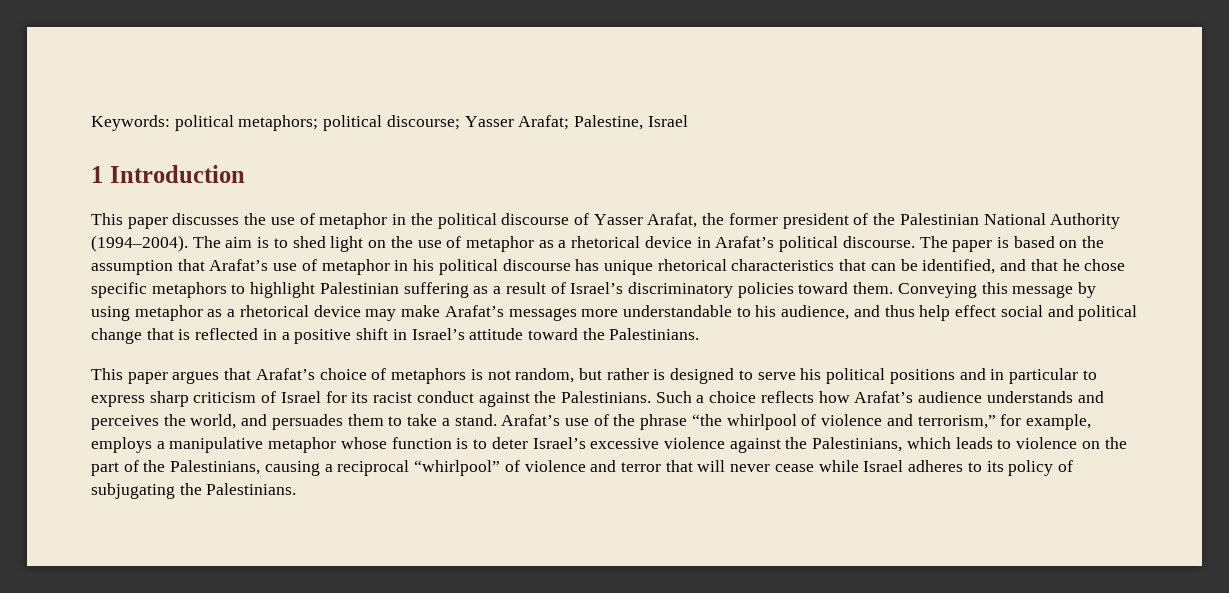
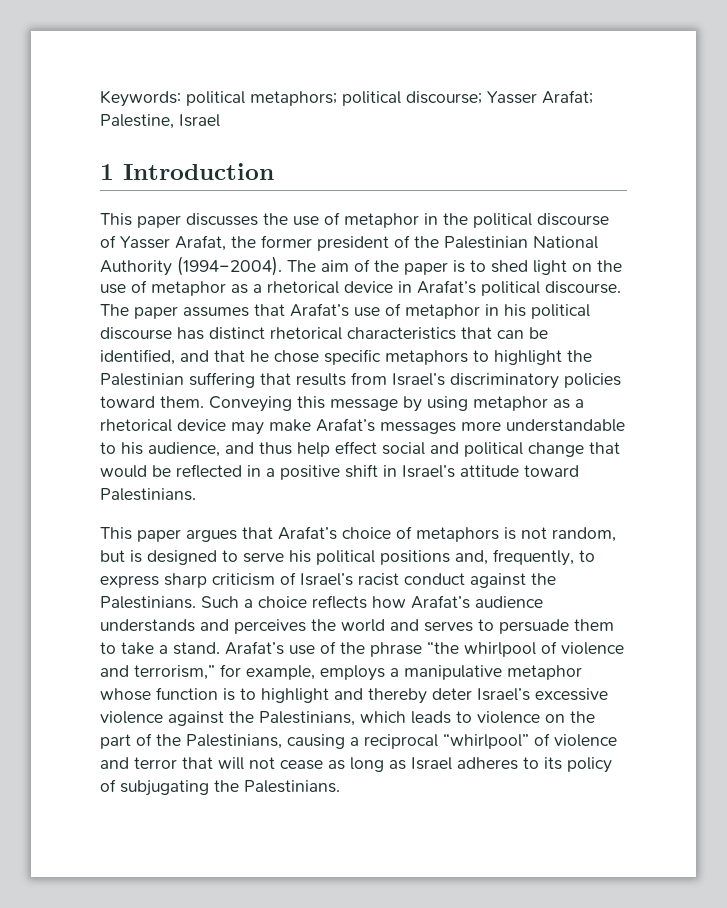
- The aim is to shed light on the use of metaphor as a rhetorical device in Arafat’s political discourse.
+ The aim of the paper is to shed light on the use of metaphor as a rhetorical device in Arafat’s political discourse.
- The paper is based on the assumption that Arafat’s use of metaphor in his political discourse has unique rhetorical characteristics that can be identified, and that he chose specific metaphors to highlight Palestinian suffering as a result of Israel’s discriminatory policies toward them.
+ The paper assumes that Arafat’s use of metaphor in his political discourse has distinct rhetorical characteristics that can be identified, and that he chose specific metaphors to highlight the Palestinian suffering that results from Israel’s discriminatory policies toward them.
- Conveying this message by using metaphor as a rhetorical device may make Arafat’s messages more understandable to his audience, and thus help effect social and political change that is reflected in a positive shift in Israel’s attitude toward the Palestinians.
+ Conveying this message by using metaphor as a rhetorical device may make Arafat’s messages more understandable to his audience, and thus help effect social and political change that would be reflected in a positive shift in Israel’s attitude toward Palestinians.
- This paper argues that Arafat’s choice of metaphors is not random, but rather is designed to serve his political positions and in particular to express sharp criticism of Israel for its racist conduct against the Palestinians.
+ This paper argues that Arafat’s choice of metaphors is not random, but is designed to serve his political positions and, frequently, to express sharp criticism of Israel’s racist conduct against the Palestinians.
- Such a choice reflects how Arafat’s audience understands and perceives the world, and persuades them to take a stand.
+ Such a choice reflects how Arafat’s audience understands and perceives the world and serves to persuade them to take a stand.
- Arafat’s use of the phrase “the whirlpool of violence and terrorism,” for example, employs a manipulative metaphor whose function is to deter Israel’s excessive violence against the Palestinians, which leads to violence on the part of the Palestinians, causing a reciprocal “whirlpool” of violence and terror that will never cease while Israel adheres to its policy of subjugating the Palestinians.
+ Arafat’s use of the phrase “the whirlpool of violence and terrorism,” for example, employs a manipulative metaphor whose function is to highlight and thereby deter Israel’s excessive violence against the Palestinians, which leads to violence on the part of the Palestinians, causing a reciprocal “whirlpool” of violence and terror that will not cease as long as Israel adheres to its policy of subjugating the Palestinians.

